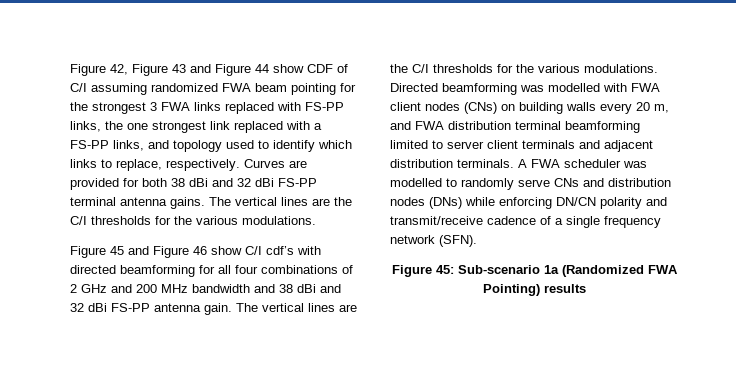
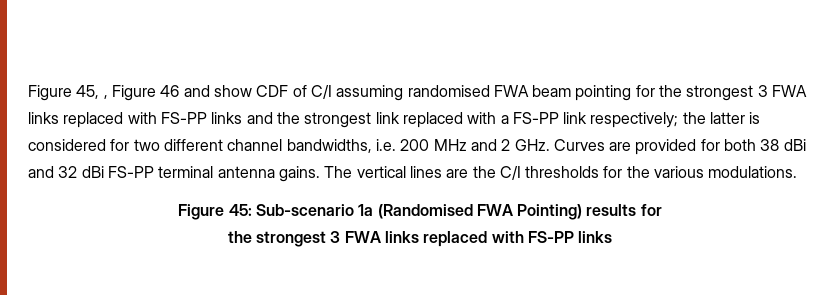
- Figure 42, Figure 43 and Figure 44 show CDF of C/I assuming randomized FWA beam pointing for the strongest 3 FWA links replaced with FS-PP links, the one strongest link replaced with a FS-PP links, and topology used to identify which links to replace, respectively. Curves are provided for both 38 dBi and 32 dBi FS-PP terminal antenna gains.
+ Figure 45, , Figure 46 and show CDF of C/I assuming randomised FWA beam pointing for the strongest 3 FWA links replaced with FS-PP links and the strongest link replaced with a FS-PP link respectively; the latter is considered for two different channel bandwidths, i.e. 200 MHz and 2 GHz. Curves are provided for both 38 dBi and 32 dBi FS-PP terminal antenna gains.
- Figure 45 and Figure 46 show C/I cdf’s with directed beamforming for all four combinations of 2 GHz and 200 MHz bandwidth and 38 dBi and 32 dBi FS-PP antenna gain. The vertical lines are the C/I thresholds for the various modulations. Directed beamforming was modelled with FWA client nodes (CNs) on building walls every 20 m, and FWA distribution terminal beamforming limited to server client terminals and adjacent distribution terminals. A FWA scheduler was modelled to randomly serve CNs and distribution nodes (DNs) while enforcing DN/CN polarity and transmit/receive cadence of a single frequency network (SFN).
- Figure 45: Sub-scenario 1a (Randomized FWA Pointing) results
+ Figure 45: Sub-scenario 1a (Randomised FWA Pointing) results for
+ the strongest 3 FWA links replaced with FS-PP links

